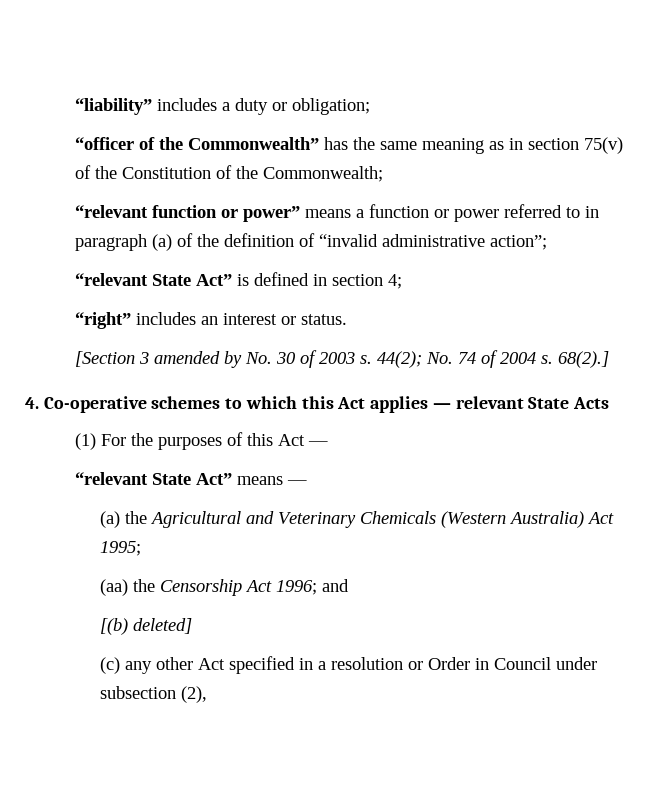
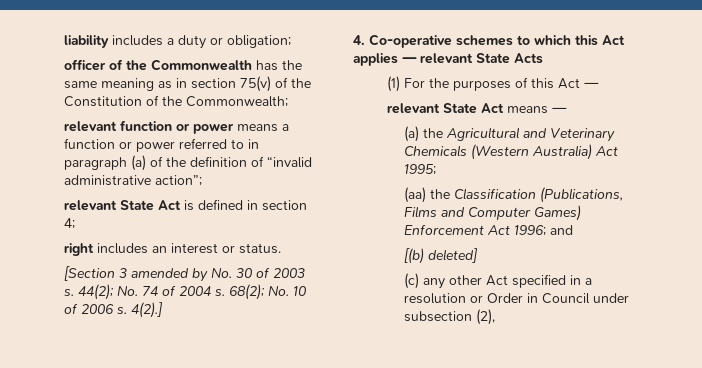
- “liability” includes a duty or obligation;
+ liability includes a duty or obligation;
- “officer of the Commonwealth” has the same meaning as in section 75(v) of the Constitution of the Commonwealth;
+ officer of the Commonwealth has the same meaning as in section 75(v) of the Constitution of the Commonwealth;
- “relevant function or power” means a function or power referred to in paragraph (a) of the definition of “invalid administrative action”;
+ relevant function or power means a function or power referred to in paragraph (a) of the definition of “invalid administrative action”;
- “relevant State Act” is defined in section 4;
+ relevant State Act is defined in section 4;
- “right” includes an interest or status.
+ right includes an interest or status.
- 68(2).]
+ 68(2); No. 10 of 2006 s. 4(2).]
- “relevant State Act” means —
+ relevant State Act means —
- (aa) the Censorship Act 1996; and
+ (aa) the Classification (Publications, Films and Computer Games) Enforcement Act 1996; and

